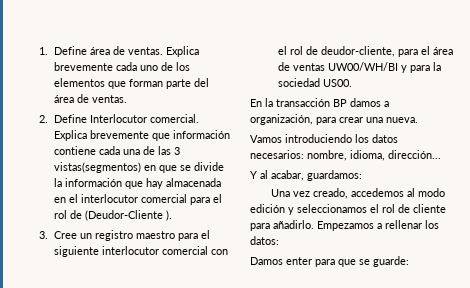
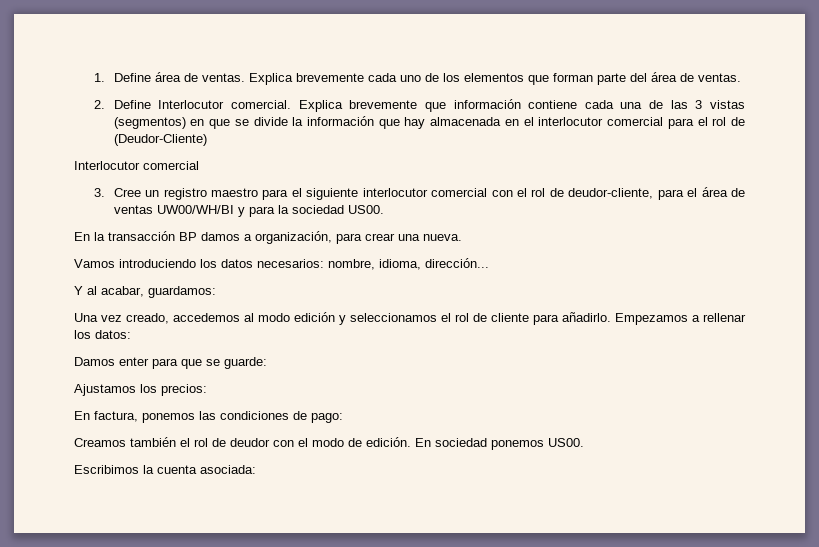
- Explica brevemente que información contiene cada una de las 3 vistas(segmentos) en que se divide la información que hay almacenada en el interlocutor comercial para el rol de (Deudor-Cliente ).
+ Explica brevemente que información contiene cada una de las 3 vistas (segmentos) en que se divide la información que hay almacenada en el interlocutor comercial para el rol de (Deudor-Cliente)
+ Interlocutor comercial
+ Ajustamos los precios:
+ En factura, ponemos las condiciones de pago:
+ Creamos también el rol de deudor con el modo de edición. En sociedad ponemos US00.
+ Escribimos la cuenta asociada:

